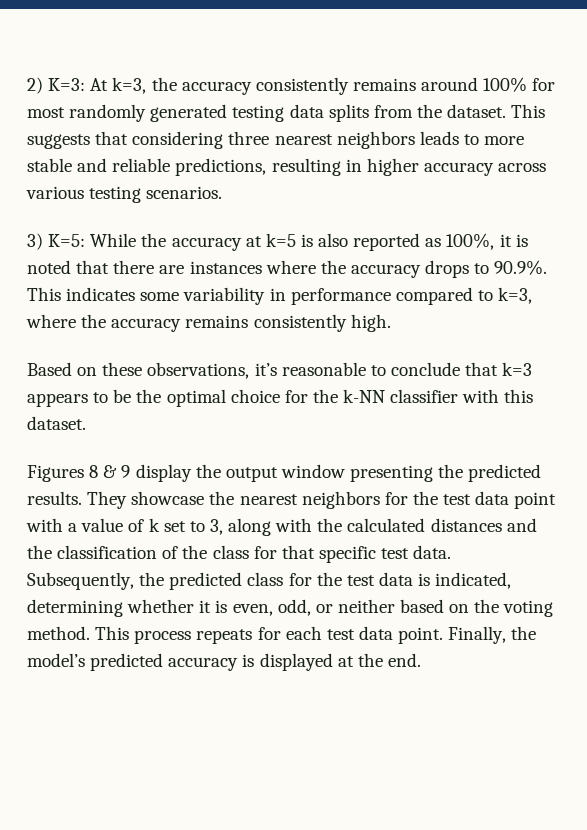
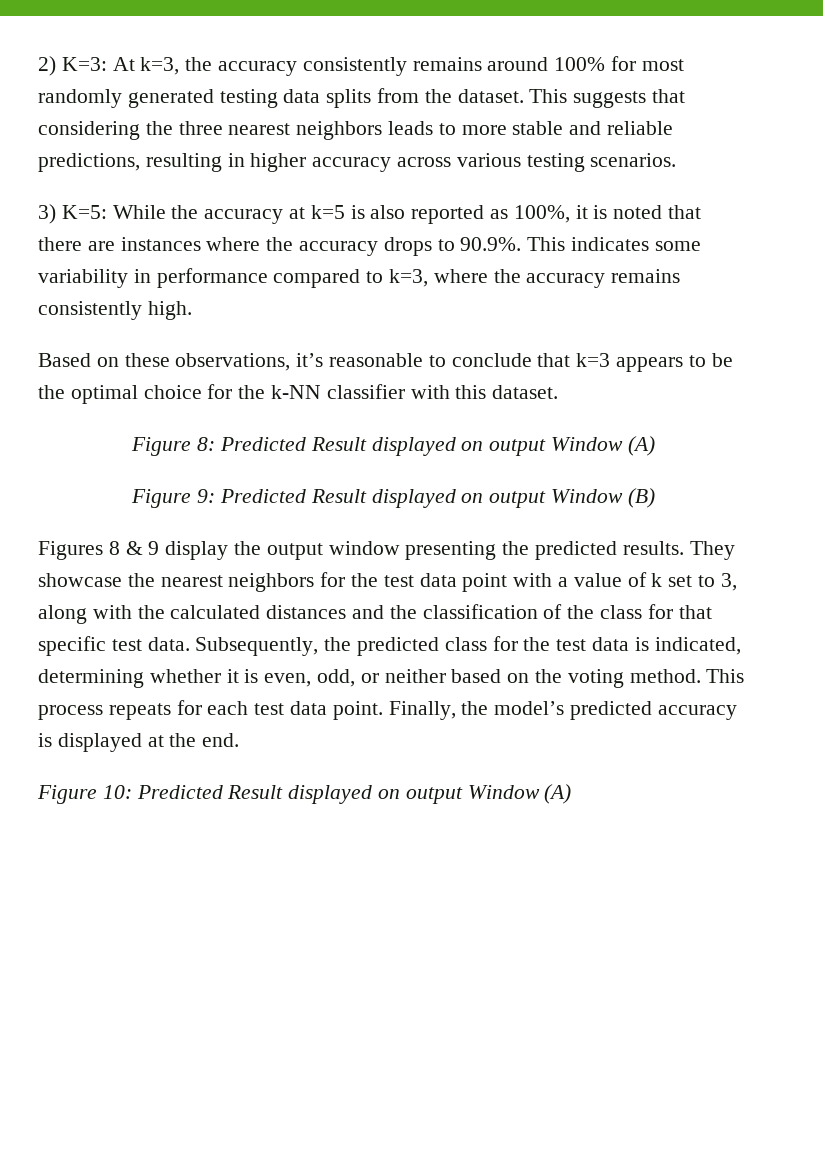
- This suggests that considering three nearest neighbors leads to more stable and reliable predictions, resulting in higher accuracy across various testing scenarios.
+ This suggests that considering the three nearest neighbors leads to more stable and reliable predictions, resulting in higher accuracy across various testing scenarios.
+ Figure 8: Predicted Result displayed on output Window (A)
+ Figure 9: Predicted Result displayed on output Window (B)
+ Figure 10: Predicted Result displayed on output Window (A)

